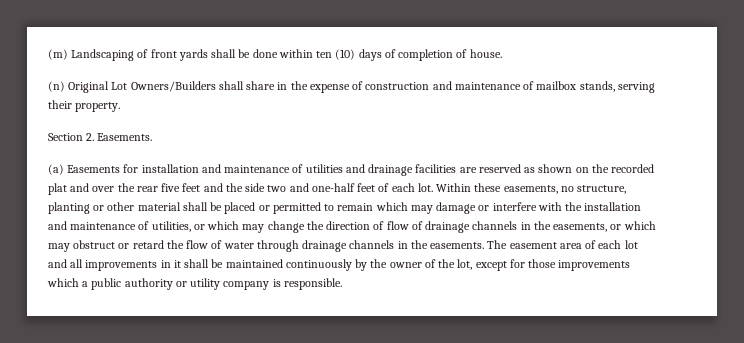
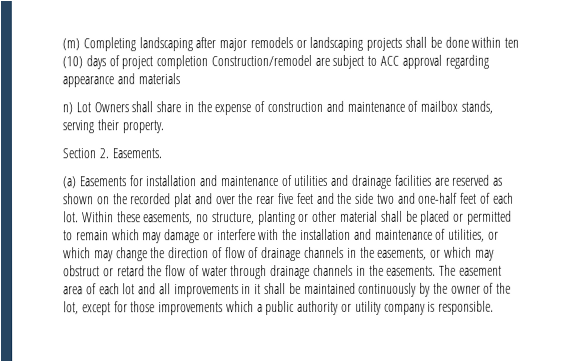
- (m) Landscaping of front yards shall be done within ten (10) days of completion of house.
- (n) Original Lot Owners/Builders shall share in the expense of construction and maintenance of mailbox stands, serving their property.
+ (m) Completing landscaping after major remodels or landscaping projects shall be done within ten (10) days of project completion Construction/remodel are subject to ACC approval regarding appearance and materials
+ n) Lot Owners shall share in the expense of construction and maintenance of mailbox stands, serving their property.

